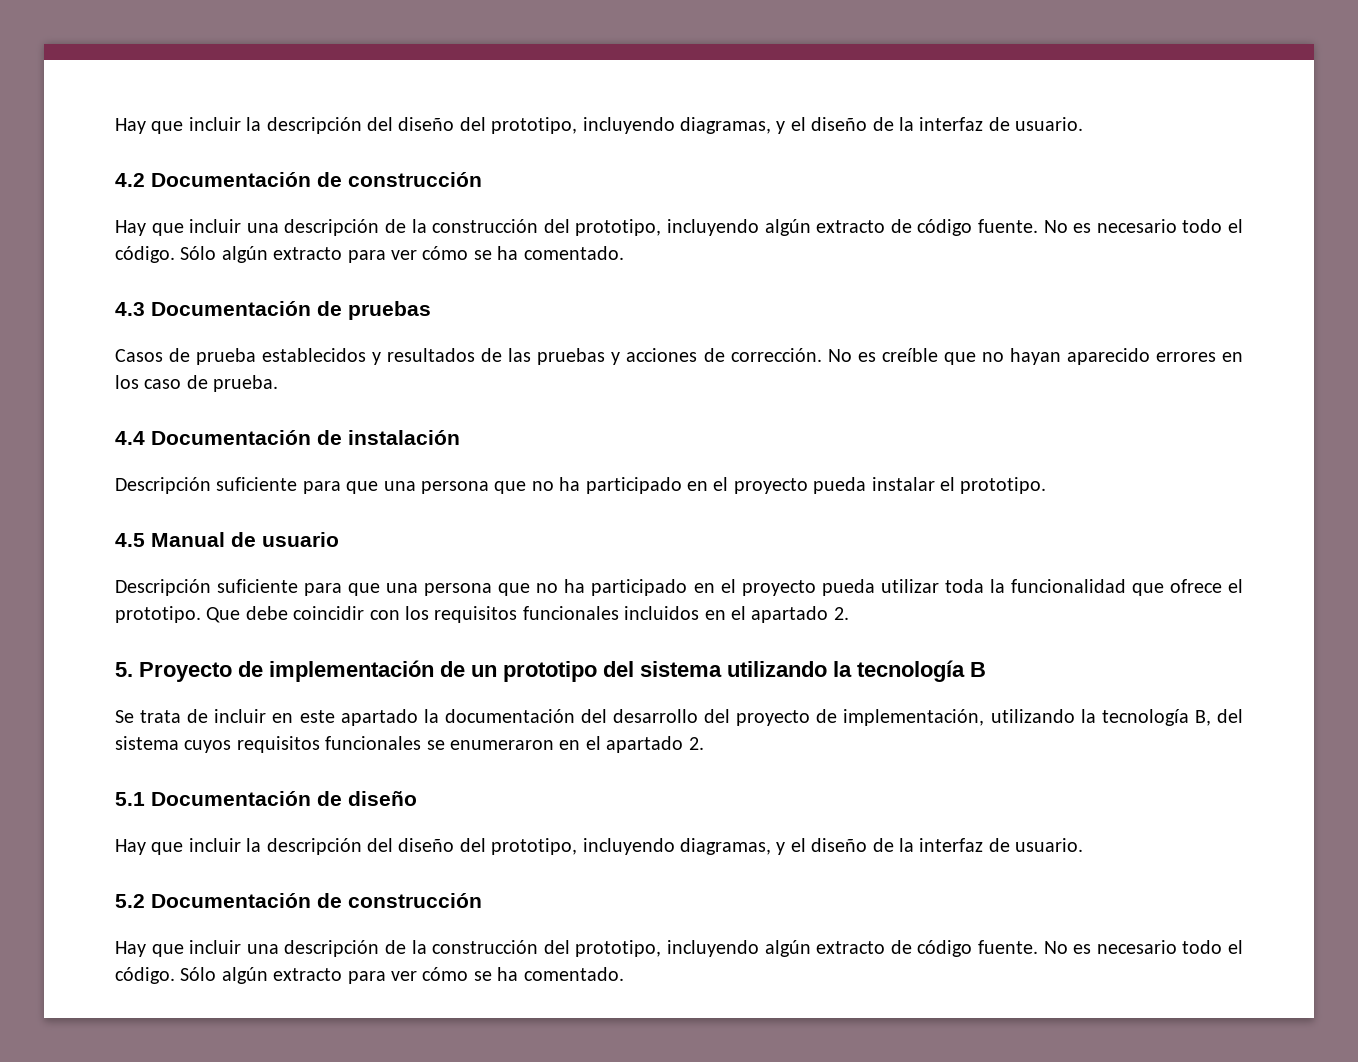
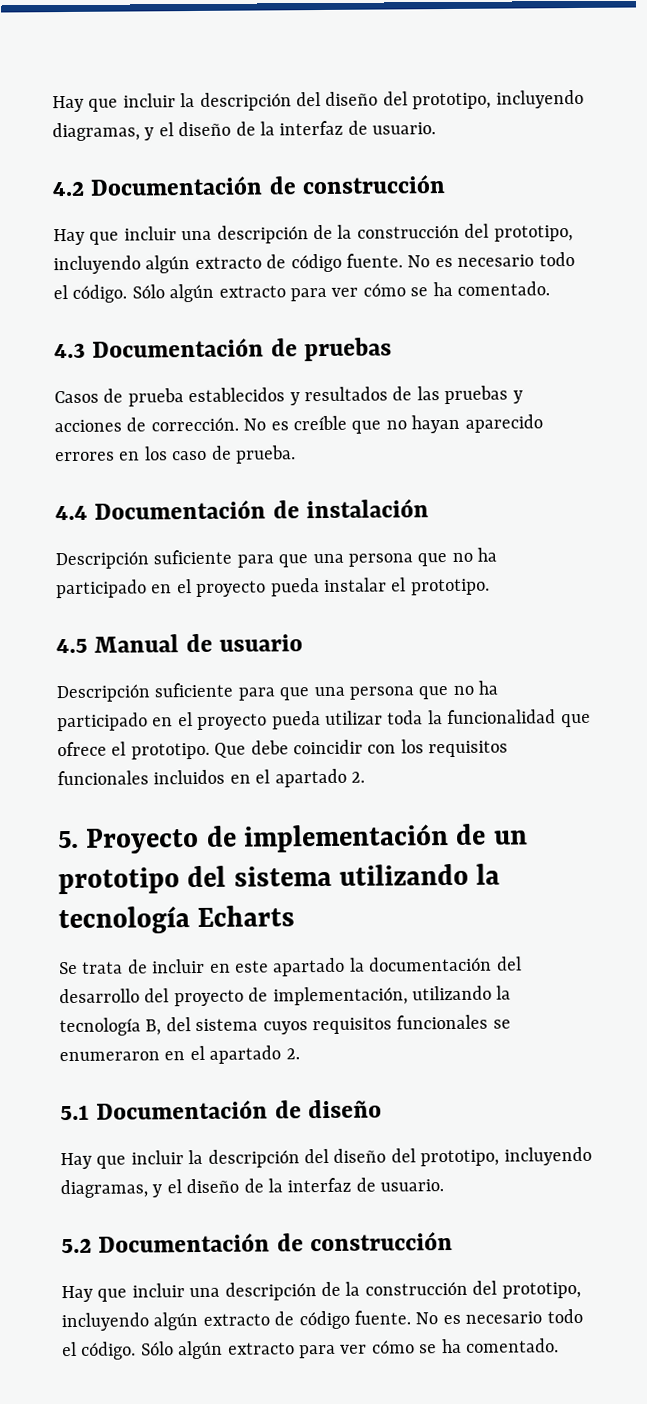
- 5. Proyecto de implementación de un prototipo del sistema utilizando la tecnología B
+ 5. Proyecto de implementación de un prototipo del sistema utilizando la tecnología Echarts

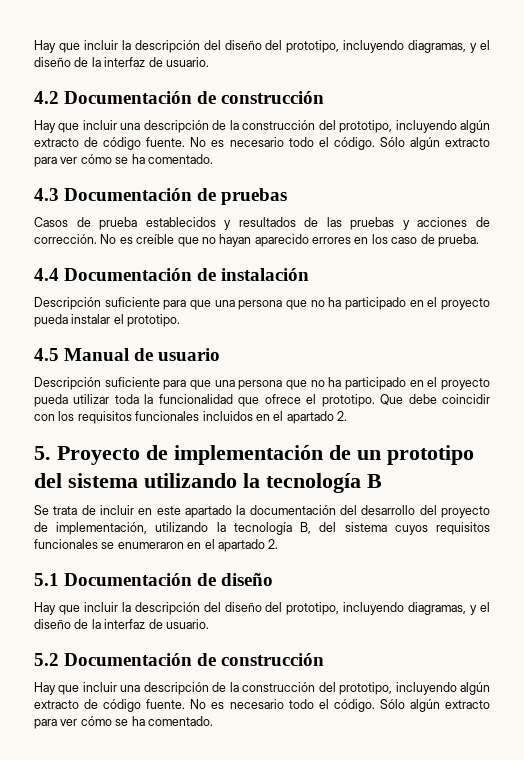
- 5. Proyecto de implementación de un prototipo del sistema utilizando la tecnología Echarts
+ 5. Proyecto de implementación de un prototipo del sistema utilizando la tecnología B

